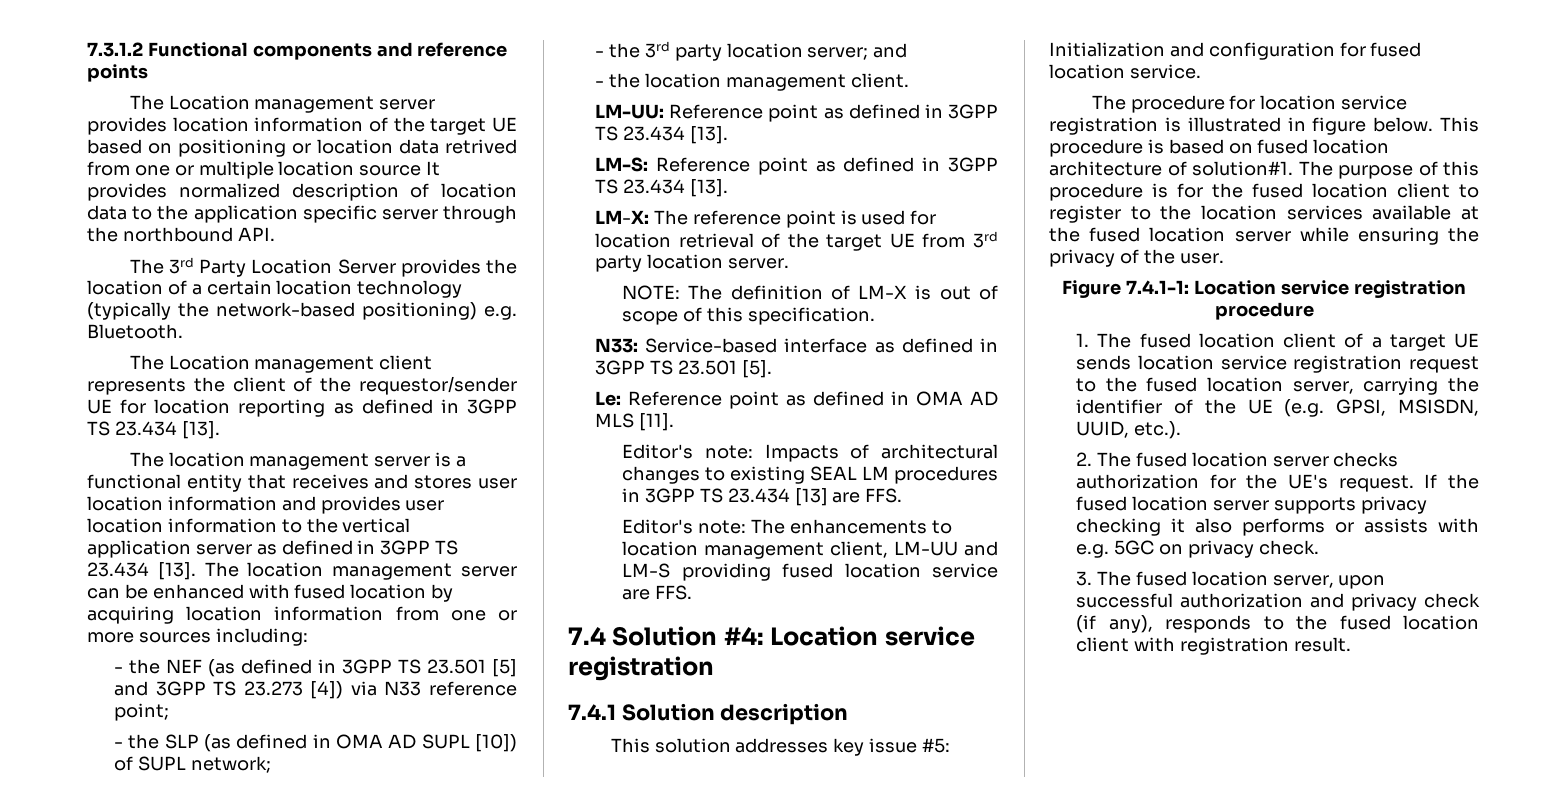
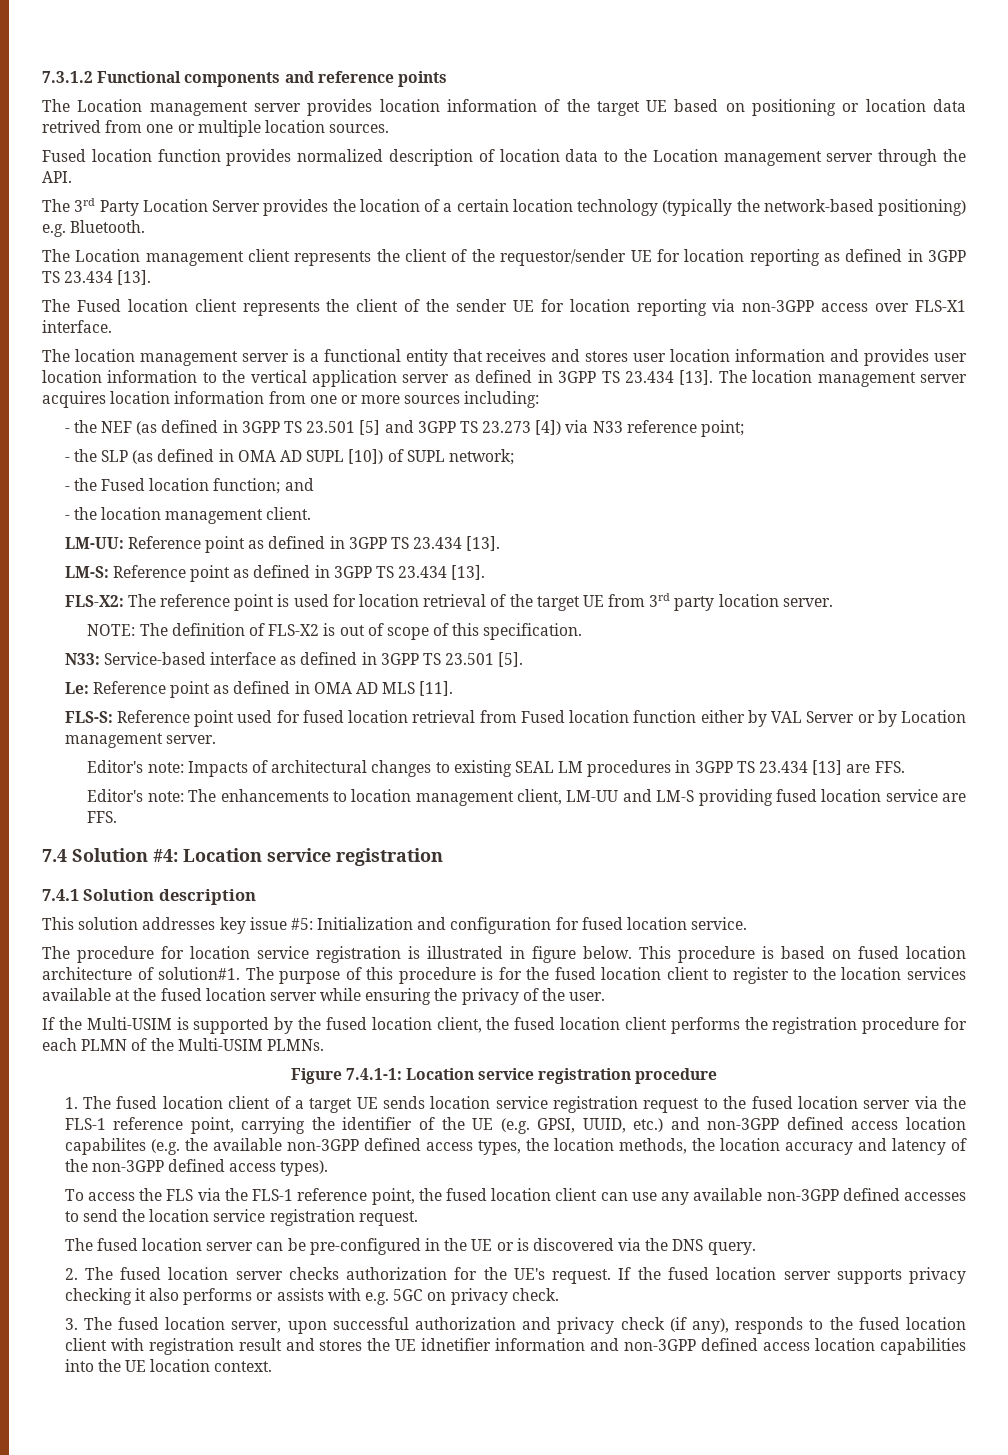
- The Location management server provides location information of the target UE based on positioning or location data retrived from one or multiple location source It provides normalized description of location data to the application specific server through the northbound API.
+ The Location management server provides location information of the target UE based on positioning or location data retrived from one or multiple location sources.
+ Fused location function provides normalized description of location data to the Location management server through the API.
+ The Fused location client represents the client of the sender UE for location reporting via non-3GPP access over FLS-X1 interface.
- The location management server can be enhanced with fused location by acquiring location information from one or more sources including:
+ The location management server acquires location information from one or more sources including:
- - the 3rd party location server; and
+ - the Fused location function; and
- LM-X: The reference point is used for location retrieval of the target UE from 3rd party location server.
+ FLS-X2: The reference point is used for location retrieval of the target UE from 3rd party location server.
- NOTE: The definition of LM-X is out of scope of this specification.
+ NOTE: The definition of FLS-X2 is out of scope of this specification.
+ FLS-S: Reference point used for fused location retrieval from Fused location function either by VAL Server or by Location management server.
+ If the Multi-USIM is supported by the fused location client, the fused location client performs the registration procedure for each PLMN of the Multi-USIM PLMNs.
- 1. The fused location client of a target UE sends location service registration request to the fused location server, carrying the identifier of the UE (e.g. GPSI, MSISDN, UUID, etc.).
+ 1. The fused location client of a target UE sends location service registration request to the fused location server via the FLS-1 reference point, carrying the identifier of the UE (e.g. GPSI, UUID, etc.) and non-3GPP defined access location capabilites (e.g. the available non-3GPP defined access types, the location methods, the location accuracy and latency of the non-3GPP defined access types).
+ To access the FLS via the FLS-1 reference point, the fused location client can use any available non-3GPP defined accesses to send the location service registration request.
+ The fused location server can be pre-configured in the UE or is discovered via the DNS query.
- 3. The fused location server, upon successful authorization and privacy check (if any), responds to the fused location client with registration result.
+ 3. The fused location server, upon successful authorization and privacy check (if any), responds to the fused location client with registration result and stores the UE idnetifier information and non-3GPP defined access location capabilities into the UE location context.

